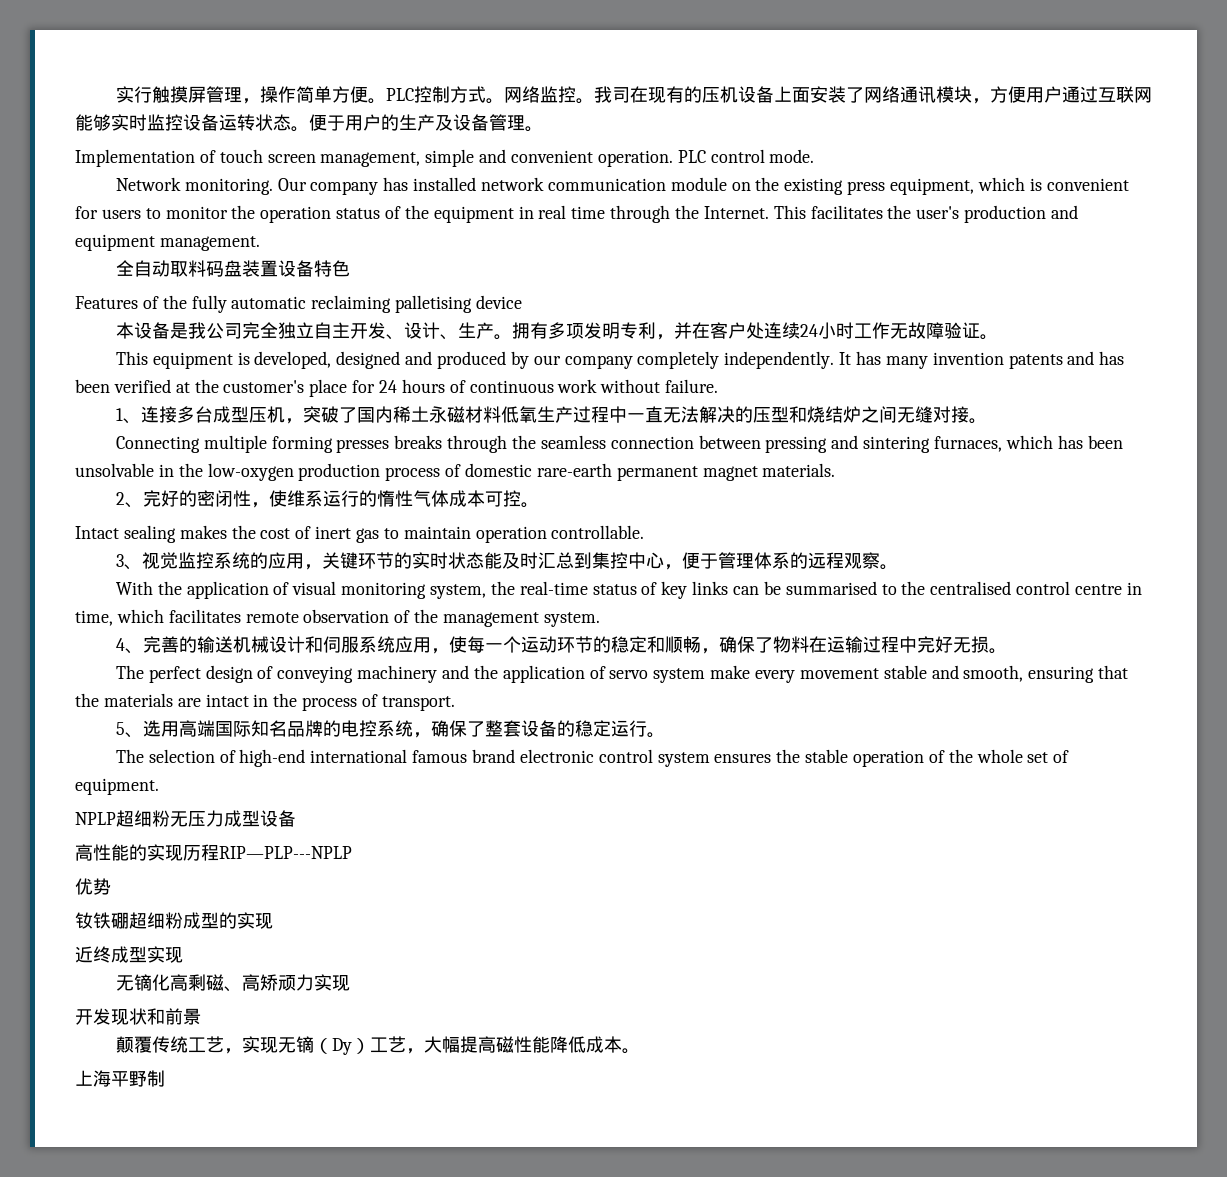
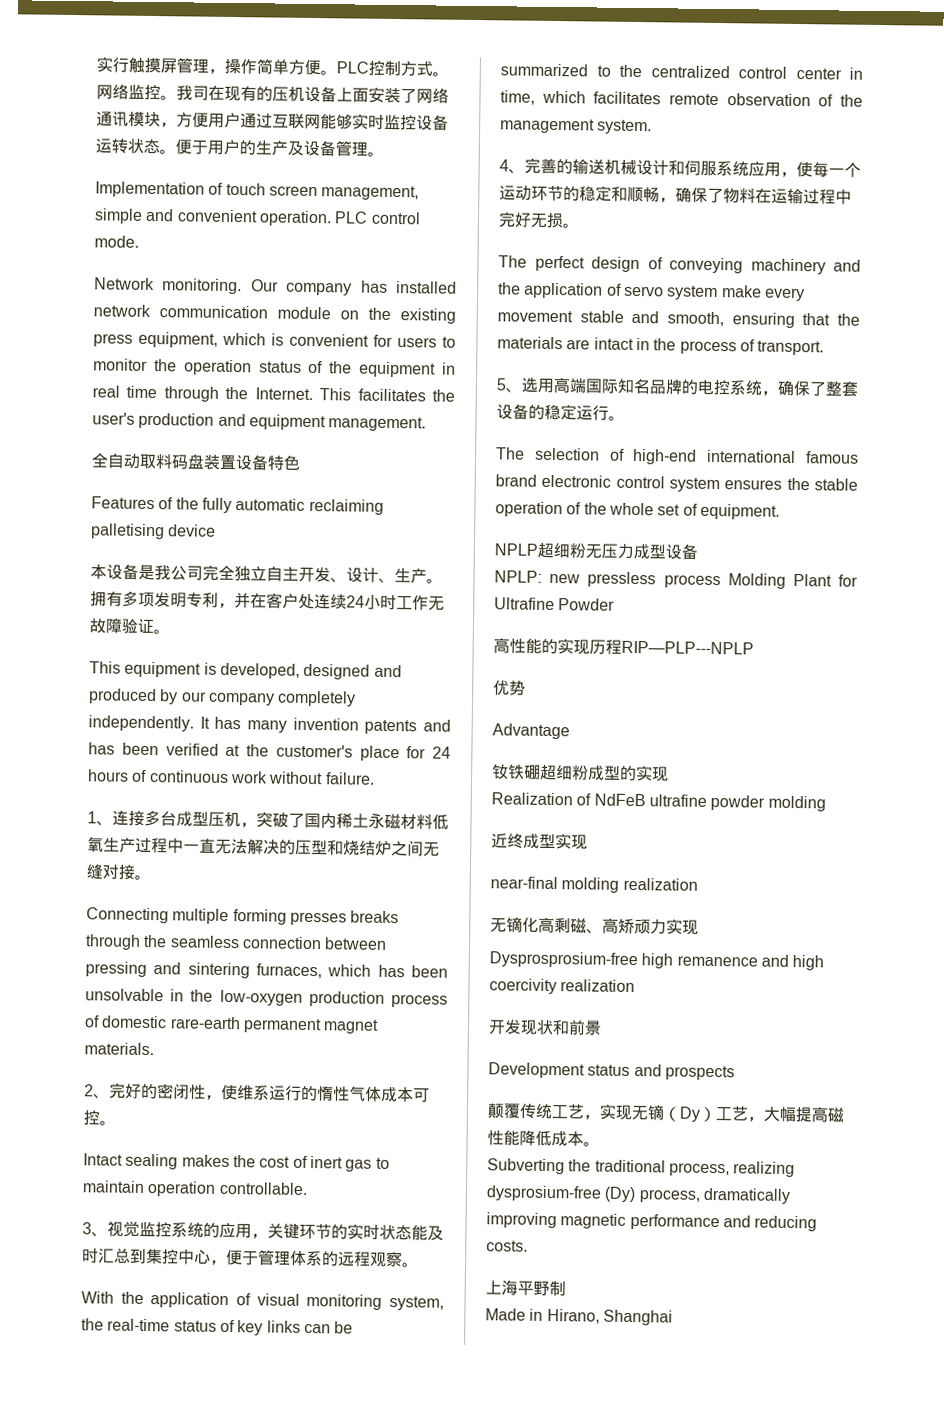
- With the application of visual monitoring system, the real-time status of key links can be summarised to the centralised control centre in time, which facilitates remote observation of the management system.
+ With the application of visual monitoring system, the real-time status of key links can be summarized to the centralized control center in time, which facilitates remote observation of the management system.
+ NPLP: new pressless process Molding Plant for Ultrafine Powder
+ Advantage
+ Realization of NdFeB ultrafine powder molding
+ near-final molding realization
+ Dysprosprosium-free high remanence and high coercivity realization
+ Development status and prospects
+ Subverting the traditional process, realizing dysprosium-free (Dy) process, dramatically improving magnetic performance and reducing costs.
+ Made in Hirano, Shanghai

